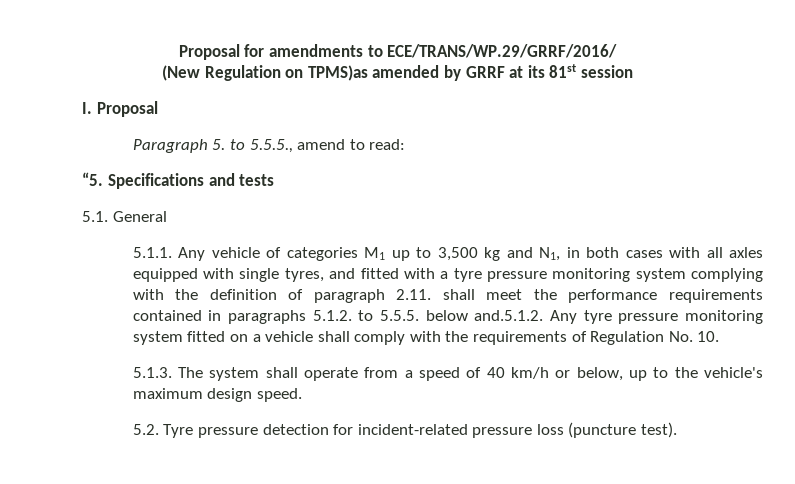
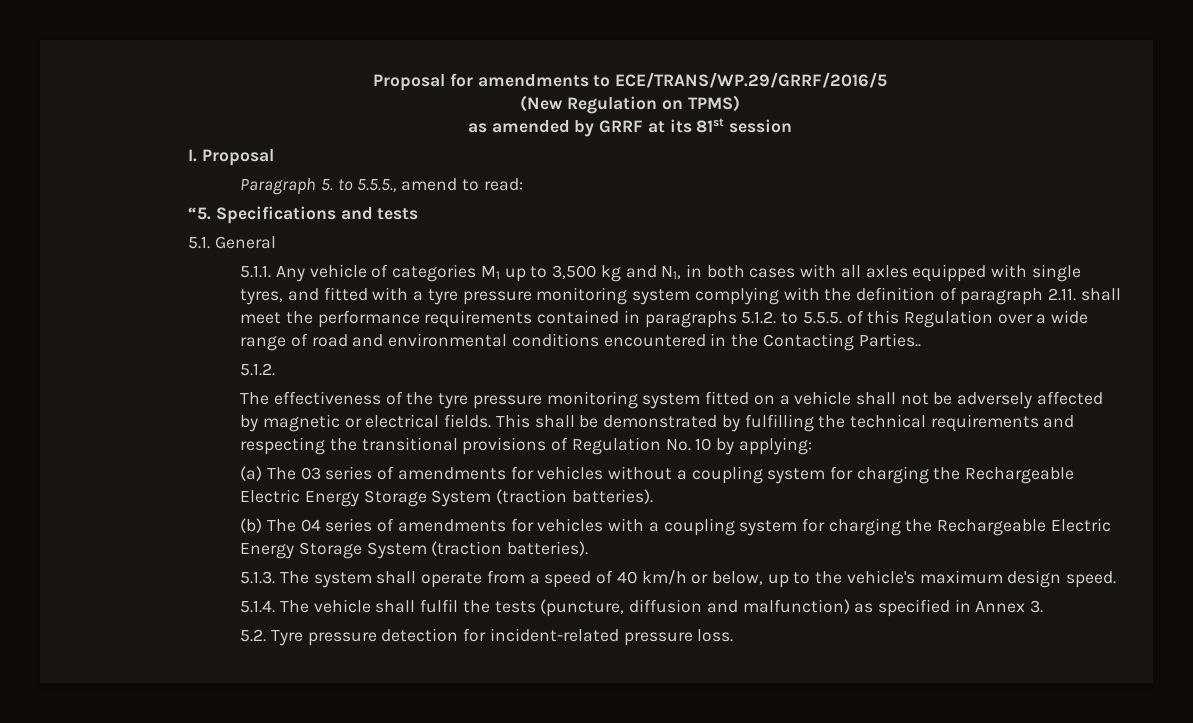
- Proposal for amendments to ECE/TRANS/WP.29/GRRF/2016/
+ Proposal for amendments to ECE/TRANS/WP.29/GRRF/2016/5
- (New Regulation on TPMS)as amended by GRRF at its 81st session
+ (New Regulation on TPMS)
+ as amended by GRRF at its 81st session
- 5.1.1. Any vehicle of categories M1 up to 3,500 kg and N1, in both cases with all axles equipped with single tyres, and fitted with a tyre pressure monitoring system complying with the definition of paragraph 2.11. shall meet the performance requirements contained in paragraphs 5.1.2. to 5.5.5. below and.5.1.2. Any tyre pressure monitoring system fitted on a vehicle shall comply with the requirements of Regulation No. 10.
+ 5.1.1. Any vehicle of categories M1 up to 3,500 kg and N1, in both cases with all axles equipped with single tyres, and fitted with a tyre pressure monitoring system complying with the definition of paragraph 2.11. shall meet the performance requirements contained in paragraphs 5.1.2. to 5.5.5. of this Regulation over a wide range of road and environmental conditions encountered in the Contacting Parties..
+ 5.1.2.
+ The effectiveness of the tyre pressure monitoring system fitted on a vehicle shall not be adversely affected by magnetic or electrical fields. This shall be demonstrated by fulfilling the technical requirements and respecting the transitional provisions of Regulation No. 10 by applying:
+ (a) The 03 series of amendments for vehicles without a coupling system for charging the Rechargeable Electric Energy Storage System (traction batteries).
+ (b) The 04 series of amendments for vehicles with a coupling system for charging the Rechargeable Electric Energy Storage System (traction batteries).
+ 5.1.4. The vehicle shall fulfil the tests (puncture, diffusion and malfunction) as specified in Annex 3.
- 5.2. Tyre pressure detection for incident-related pressure loss (puncture test).
+ 5.2. Tyre pressure detection for incident-related pressure loss.

